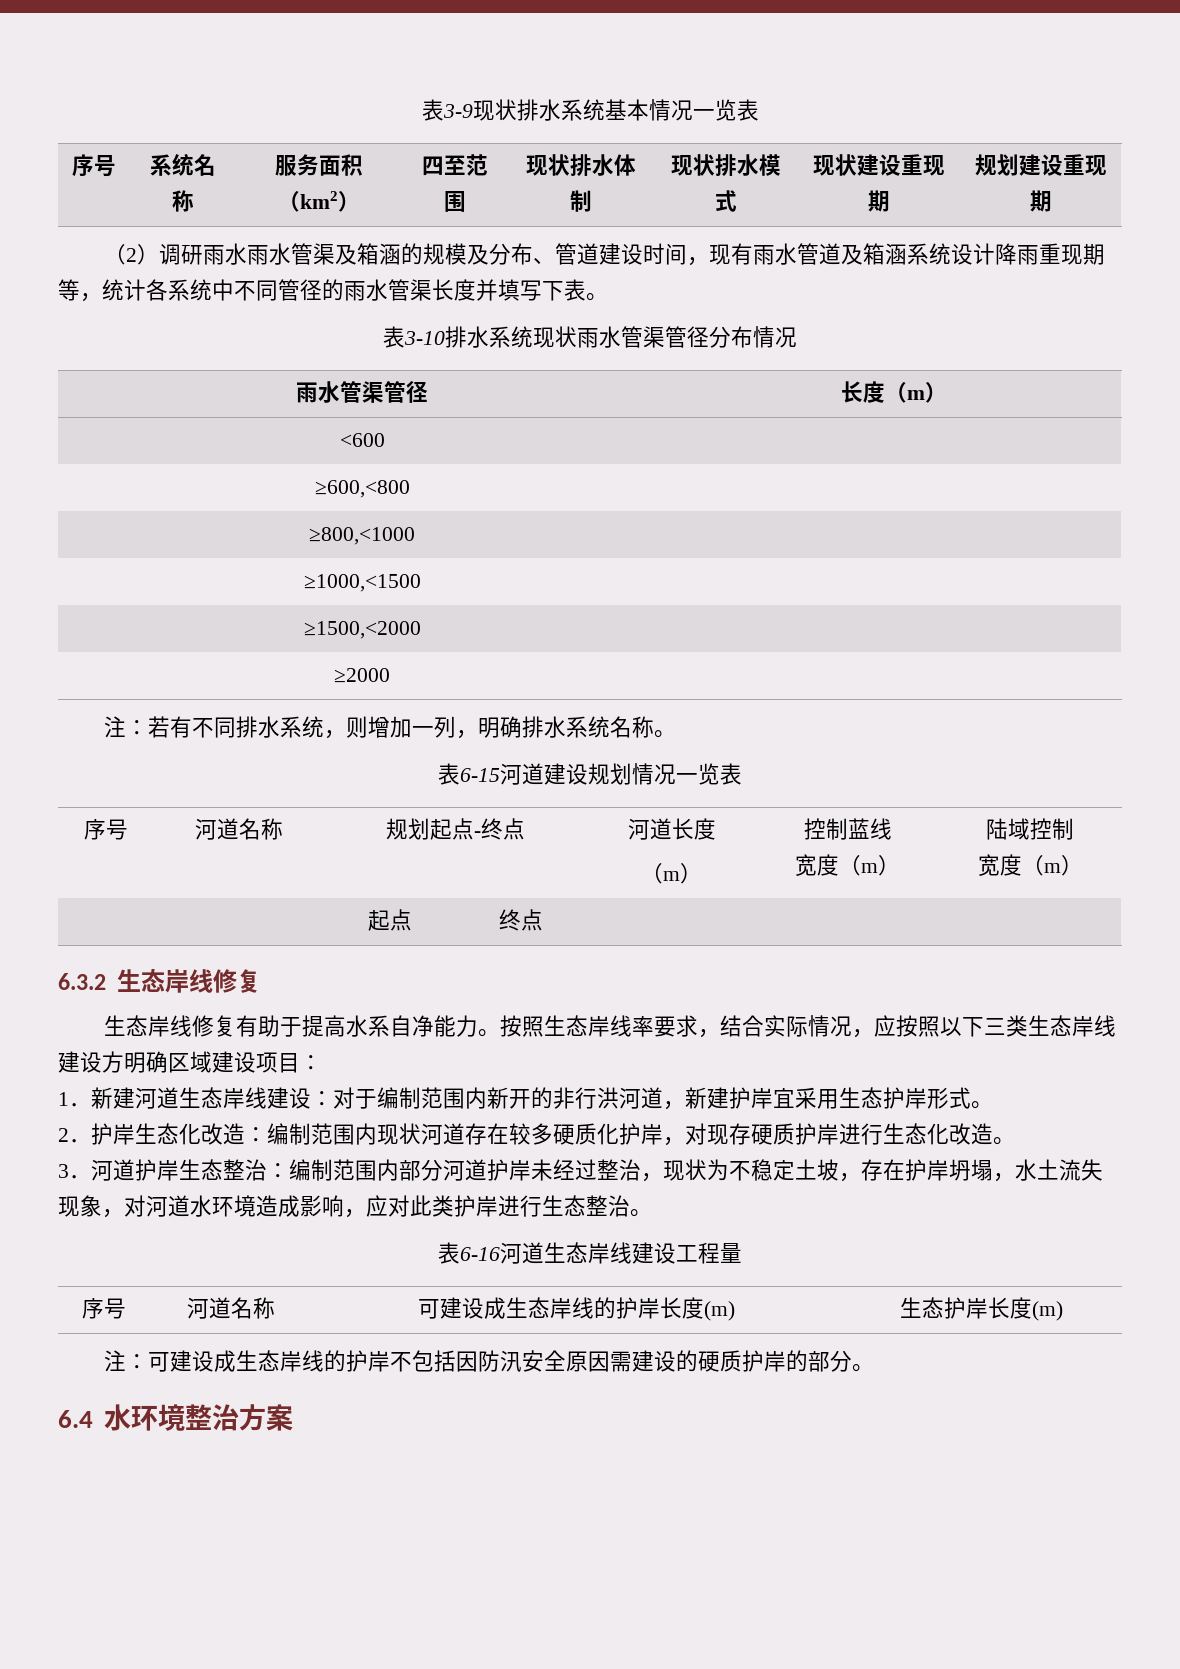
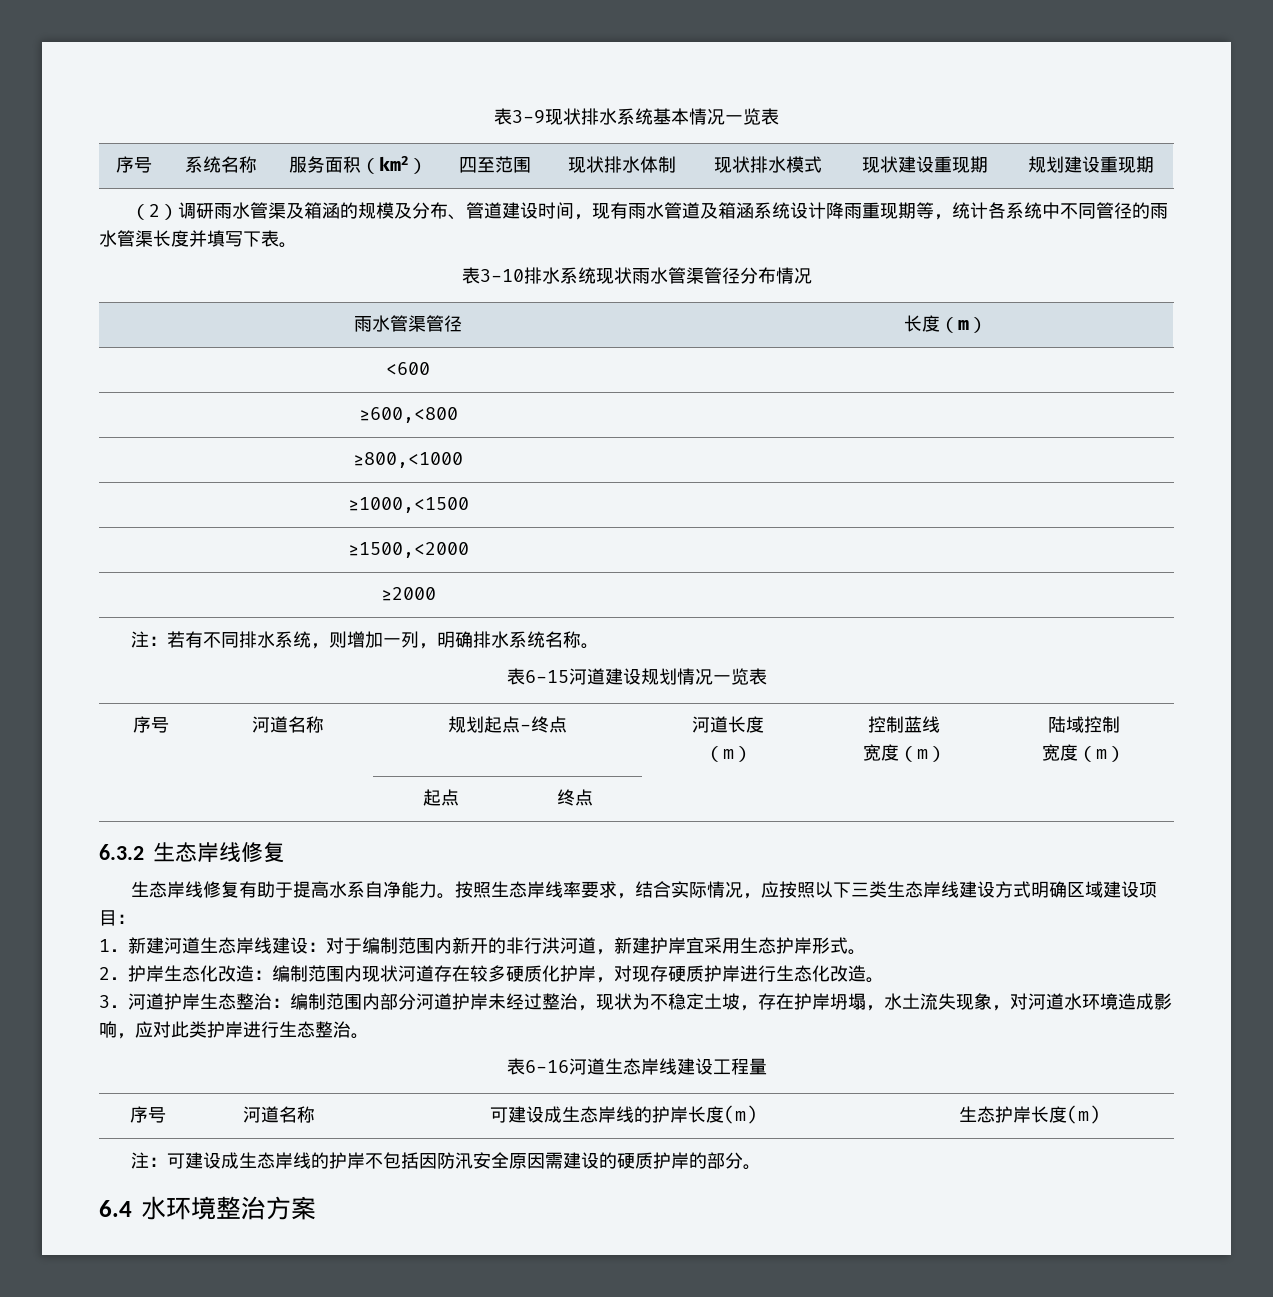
- （2）调研雨水雨水管渠及箱涵的规模及分布、管道建设时间，现有雨水管道及箱涵系统设计降雨重现期等，统计各系统中不同管径的雨水管渠长度并填写下表。
+ （2）调研雨水管渠及箱涵的规模及分布、管道建设时间，现有雨水管道及箱涵系统设计降雨重现期等，统计各系统中不同管径的雨水管渠长度并填写下表。
- 按照生态岸线率要求，结合实际情况，应按照以下三类生态岸线建设方明确区域建设项目：
+ 按照生态岸线率要求，结合实际情况，应按照以下三类生态岸线建设方式明确区域建设项目：

